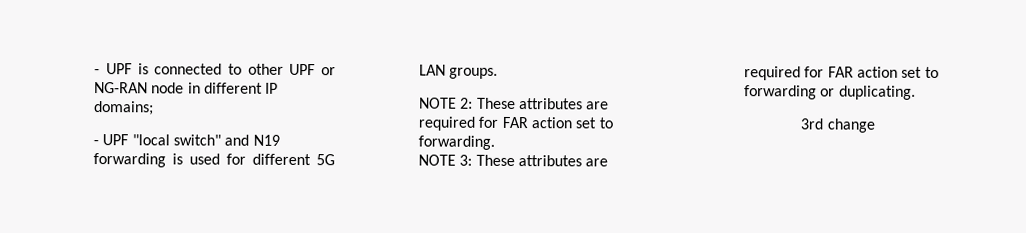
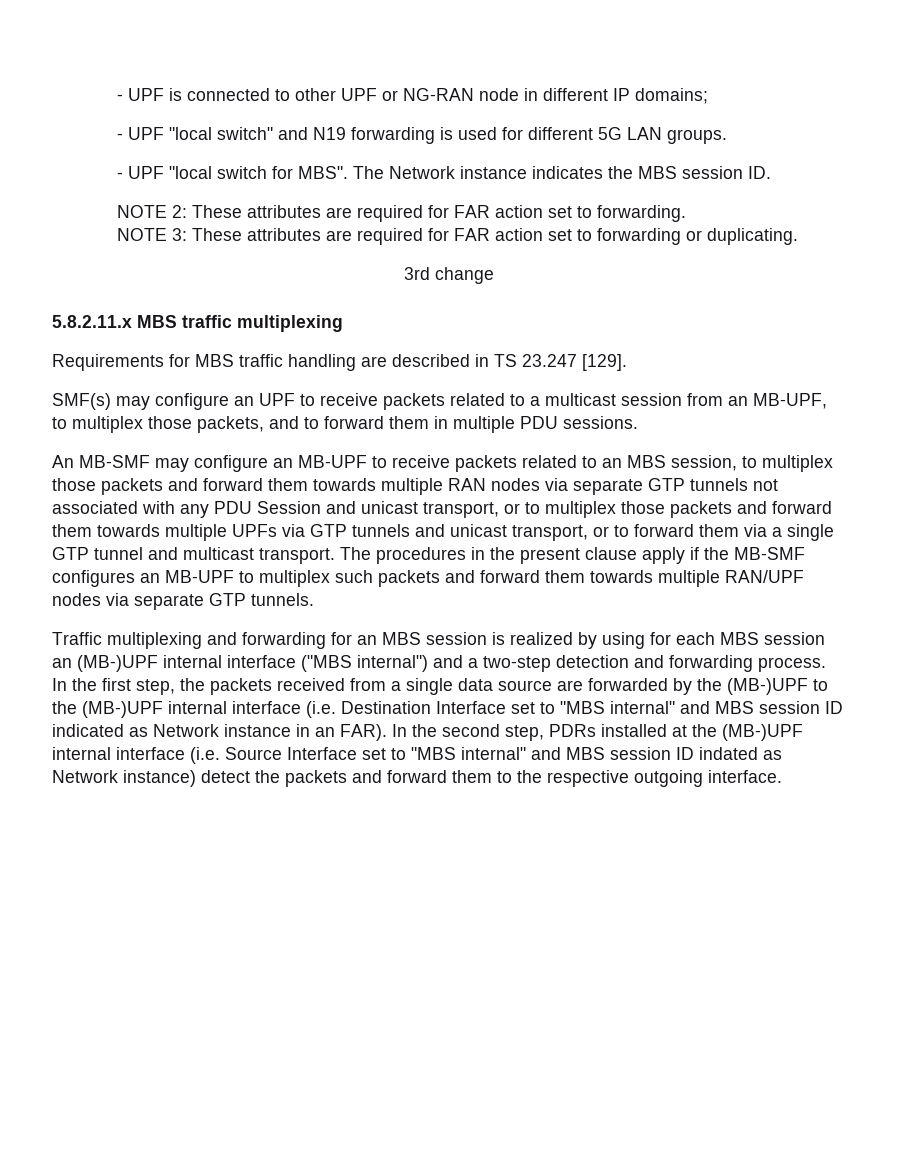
+ - UPF "local switch for MBS". The Network instance indicates the MBS session ID.
+ 5.8.2.11.x MBS traffic multiplexing
+ Requirements for MBS traffic handling are described in TS 23.247 [129].
+ SMF(s) may configure an UPF to receive packets related to a multicast session from an MB-UPF, to multiplex those packets, and to forward them in multiple PDU sessions.
+ An MB-SMF may configure an MB-UPF to receive packets related to an MBS session, to multiplex those packets and forward them towards multiple RAN nodes via separate GTP tunnels not associated with any PDU Session and unicast transport, or to multiplex those packets and forward them towards multiple UPFs via GTP tunnels and unicast transport, or to forward them via a single GTP tunnel and multicast transport. The procedures in the present clause apply if the MB-SMF configures an MB-UPF to multiplex such packets and forward them towards multiple RAN/UPF nodes via separate GTP tunnels.
+ Traffic multiplexing and forwarding for an MBS session is realized by using for each MBS session an (MB-)UPF internal interface ("MBS internal") and a two-step detection and forwarding process. In the first step, the packets received from a single data source are forwarded by the (MB-)UPF to the (MB-)UPF internal interface (i.e. Destination Interface set to "MBS internal" and MBS session ID indicated as Network instance in an FAR). In the second step, PDRs installed at the (MB-)UPF internal interface (i.e. Source Interface set to "MBS internal" and MBS session ID indated as Network instance) detect the packets and forward them to the respective outgoing interface.

